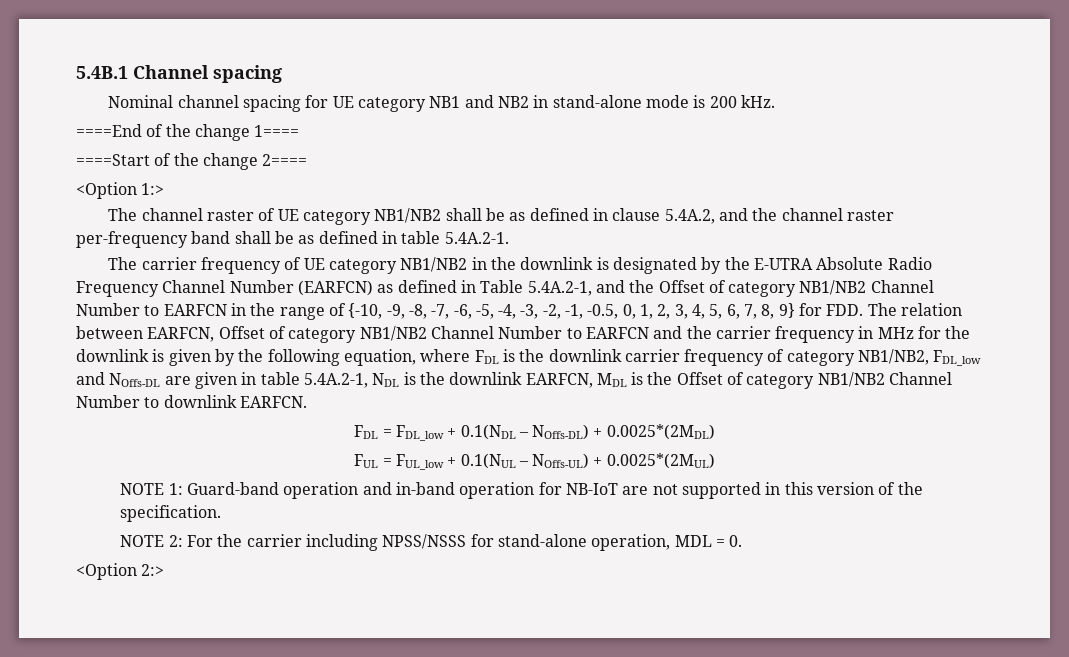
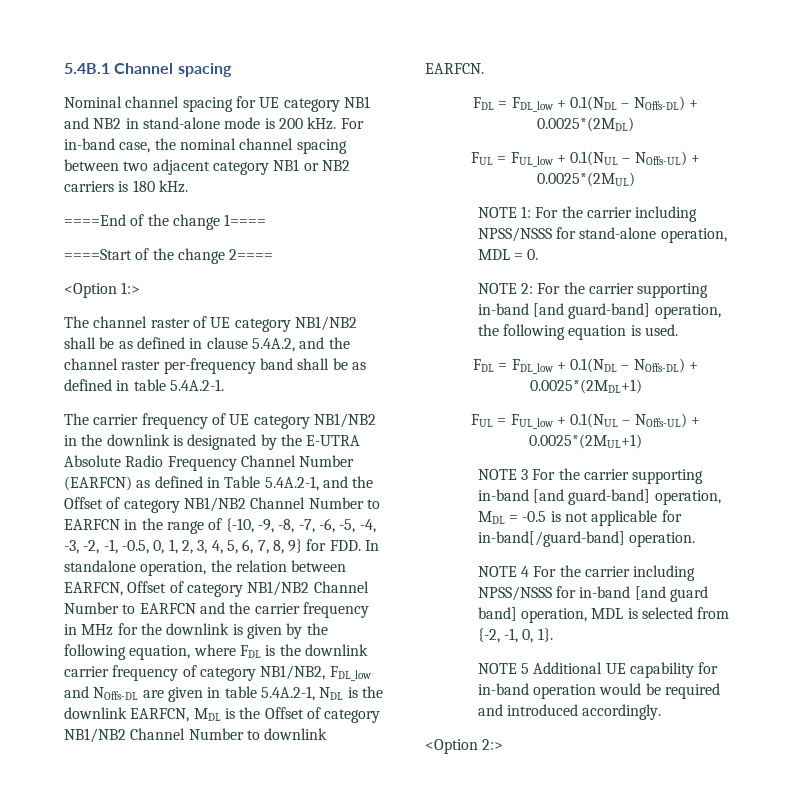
+ For in-band case, the nominal channel spacing between two adjacent category NB1 or NB2 carriers is 180 kHz.
- The carrier frequency of UE category NB1/NB2 in the downlink is designated by the E-UTRA Absolute Radio Frequency Channel Number (EARFCN) as defined in Table 5.4A.2-1, and the Offset of category NB1/NB2 Channel Number to EARFCN in the range of {-10, -9, -8, -7, -6, -5, -4, -3, -2, -1, -0.5, 0, 1, 2, 3, 4, 5, 6, 7, 8, 9} for FDD. The relation between EARFCN, Offset of category NB1/NB2 Channel Number to EARFCN and the carrier frequency in MHz for the downlink is given by the following equation, where FDL is the downlink carrier frequency of category NB1/NB2, FDL_low and NOffs-DL are given in table 5.4A.2-1, NDL is the downlink EARFCN, MDL is the Offset of category NB1/NB2 Channel Number to downlink EARFCN.
+ The carrier frequency of UE category NB1/NB2 in the downlink is designated by the E-UTRA Absolute Radio Frequency Channel Number (EARFCN) as defined in Table 5.4A.2-1, and the Offset of category NB1/NB2 Channel Number to EARFCN in the range of {-10, -9, -8, -7, -6, -5, -4, -3, -2, -1, -0.5, 0, 1, 2, 3, 4, 5, 6, 7, 8, 9} for FDD. In standalone operation, the relation between EARFCN, Offset of category NB1/NB2 Channel Number to EARFCN and the carrier frequency in MHz for the downlink is given by the following equation, where FDL is the downlink carrier frequency of category NB1/NB2, FDL_low and NOffs-DL are given in table 5.4A.2-1, NDL is the downlink EARFCN, MDL is the Offset of category NB1/NB2 Channel Number to downlink EARFCN.
- NOTE 1: Guard-band operation and in-band operation for NB-IoT are not supported in this version of the specification.
- NOTE 2: For the carrier including NPSS/NSSS for stand-alone operation, MDL = 0.
+ NOTE 1: For the carrier including NPSS/NSSS for stand-alone operation, MDL = 0.
+ NOTE 2: For the carrier supporting in-band [and guard-band] operation, the following equation is used.
+ FDL = FDL_low + 0.1(NDL – NOffs-DL) + 0.0025*(2MDL+1)
+ FUL = FUL_low + 0.1(NUL – NOffs-UL) + 0.0025*(2MUL+1)
+ NOTE 3 For the carrier supporting in-band [and guard-band] operation, MDL = -0.5 is not applicable for in-band[/guard-band] operation.
+ NOTE 4 For the carrier including NPSS/NSSS for in-band [and guard band] operation, MDL is selected from {-2, -1, 0, 1}.
+ NOTE 5 Additional UE capability for in-band operation would be required and introduced accordingly.

